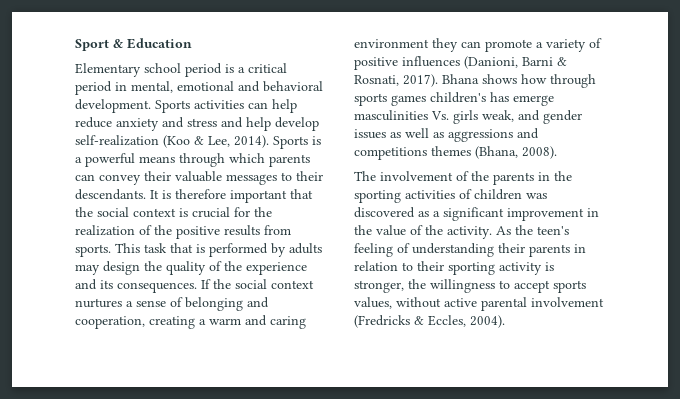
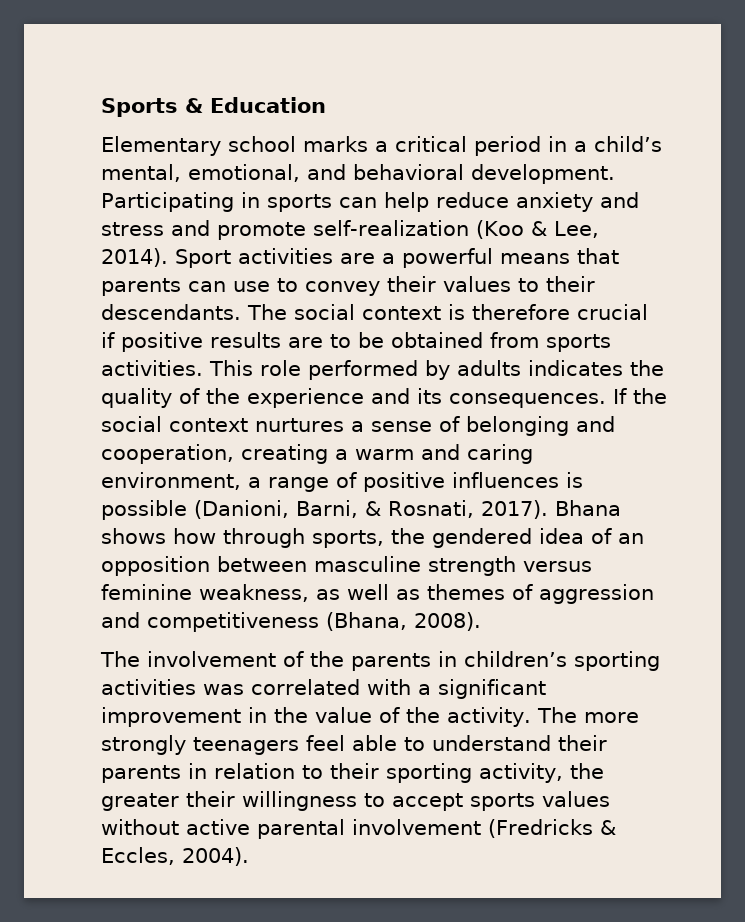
- Sport & Education
+ Sports & Education
- Elementary school period is a critical period in mental, emotional and behavioral development. Sports activities can help reduce anxiety and stress and help develop self-realization (Koo & Lee, 2014).
+ Elementary school marks a critical period in a child’s mental, emotional, and behavioral development. Participating in sports can help reduce anxiety and stress and promote self-realization (Koo & Lee, 2014).
- Sports is a powerful means through which parents can convey their valuable messages to their descendants. It is therefore important that the social context is crucial for the realization of the positive results from sports. This task that is performed by adults may design the quality of the experience and its consequences.
+ Sport activities are a powerful means that parents can use to convey their values to their descendants. The social context is therefore crucial if positive results are to be obtained from sports activities. This role performed by adults indicates the quality of the experience and its consequences.
- If the social context nurtures a sense of belonging and cooperation, creating a warm and caring environment they can promote a variety of positive influences (Danioni, Barni & Rosnati, 2017).
+ If the social context nurtures a sense of belonging and cooperation, creating a warm and caring environment, a range of positive influences is possible (Danioni, Barni, & Rosnati, 2017).
- Bhana shows how through sports games children's has emerge masculinities Vs. girls weak, and gender issues as well as aggressions and competitions themes (Bhana, 2008).
+ Bhana shows how through sports, the gendered idea of an opposition between masculine strength versus feminine weakness, as well as themes of aggression and competitiveness (Bhana, 2008).
- The involvement of the parents in the sporting activities of children was discovered as a significant improvement in the value of the activity.
+ The involvement of the parents in children’s sporting activities was correlated with a significant improvement in the value of the activity.
- As the teen's feeling of understanding their parents in relation to their sporting activity is stronger, the willingness to accept sports values, without active parental involvement (Fredricks & Eccles, 2004).
+ The more strongly teenagers feel able to understand their parents in relation to their sporting activity, the greater their willingness to accept sports values without active parental involvement (Fredricks & Eccles, 2004).

